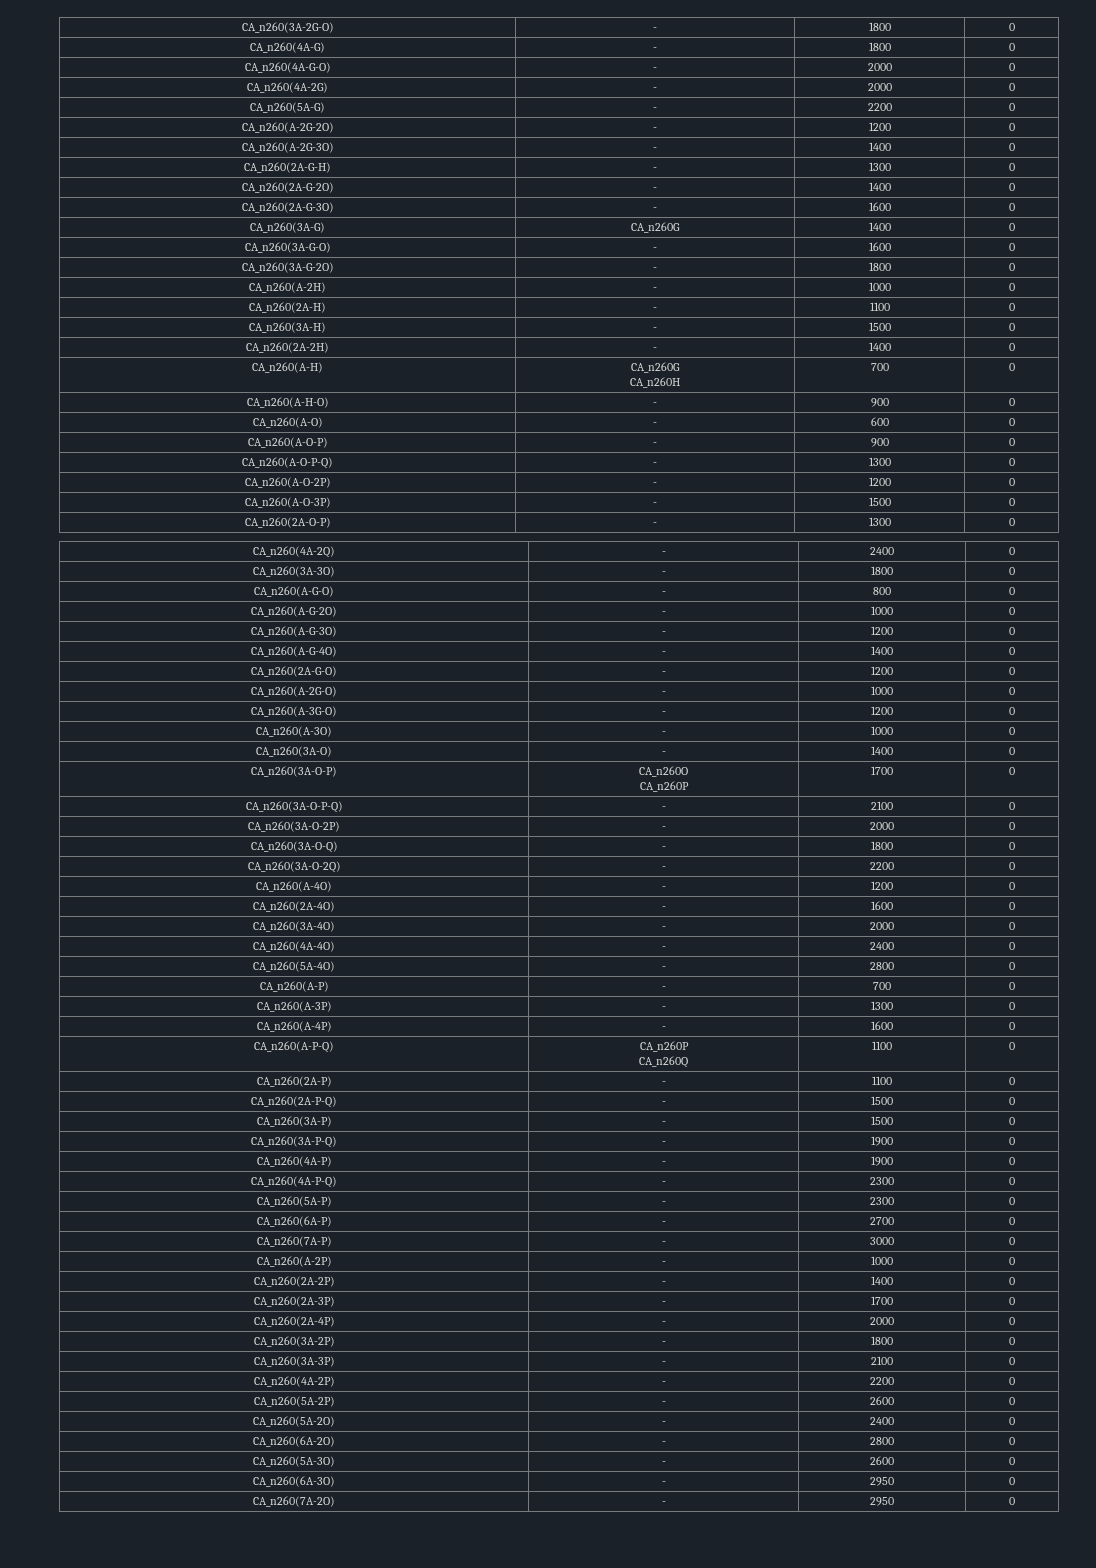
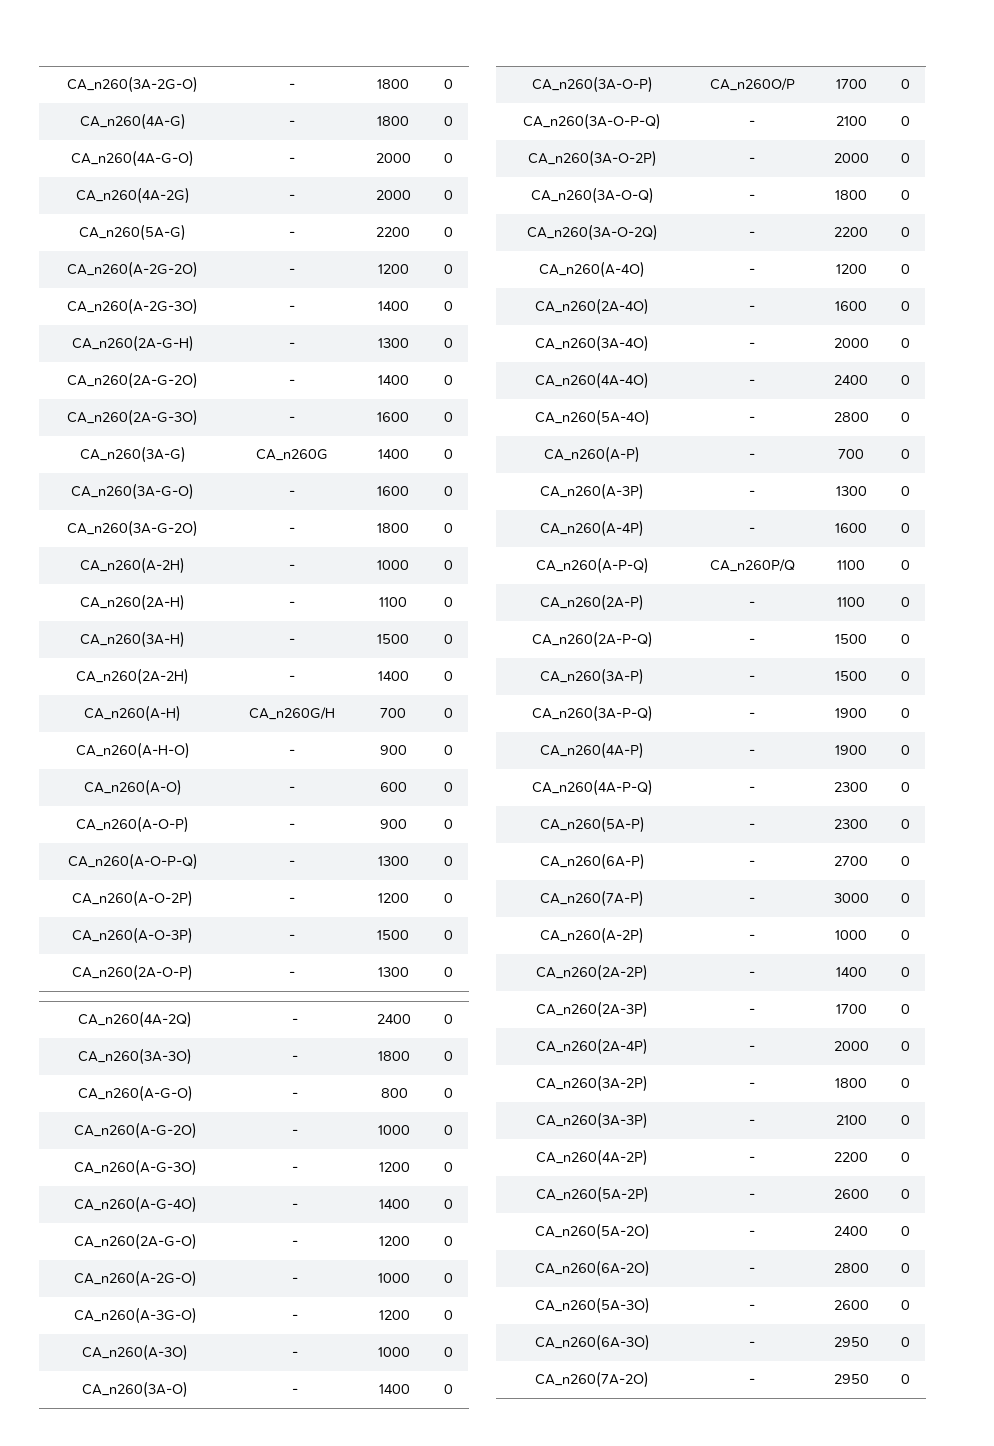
- CA_n260(A-H) | CA_n260G
- CA_n260H | 700 | 0
+ CA_n260(A-H) | CA_n260G/H | 700 | 0
- CA_n260(3A-O-P) | CA_n260O
- CA_n260P | 1700 | 0
+ CA_n260(3A-O-P) | CA_n260O/P | 1700 | 0
- CA_n260(A-P-Q) | CA_n260P
- CA_n260Q | 1100 | 0
+ CA_n260(A-P-Q) | CA_n260P/Q | 1100 | 0

